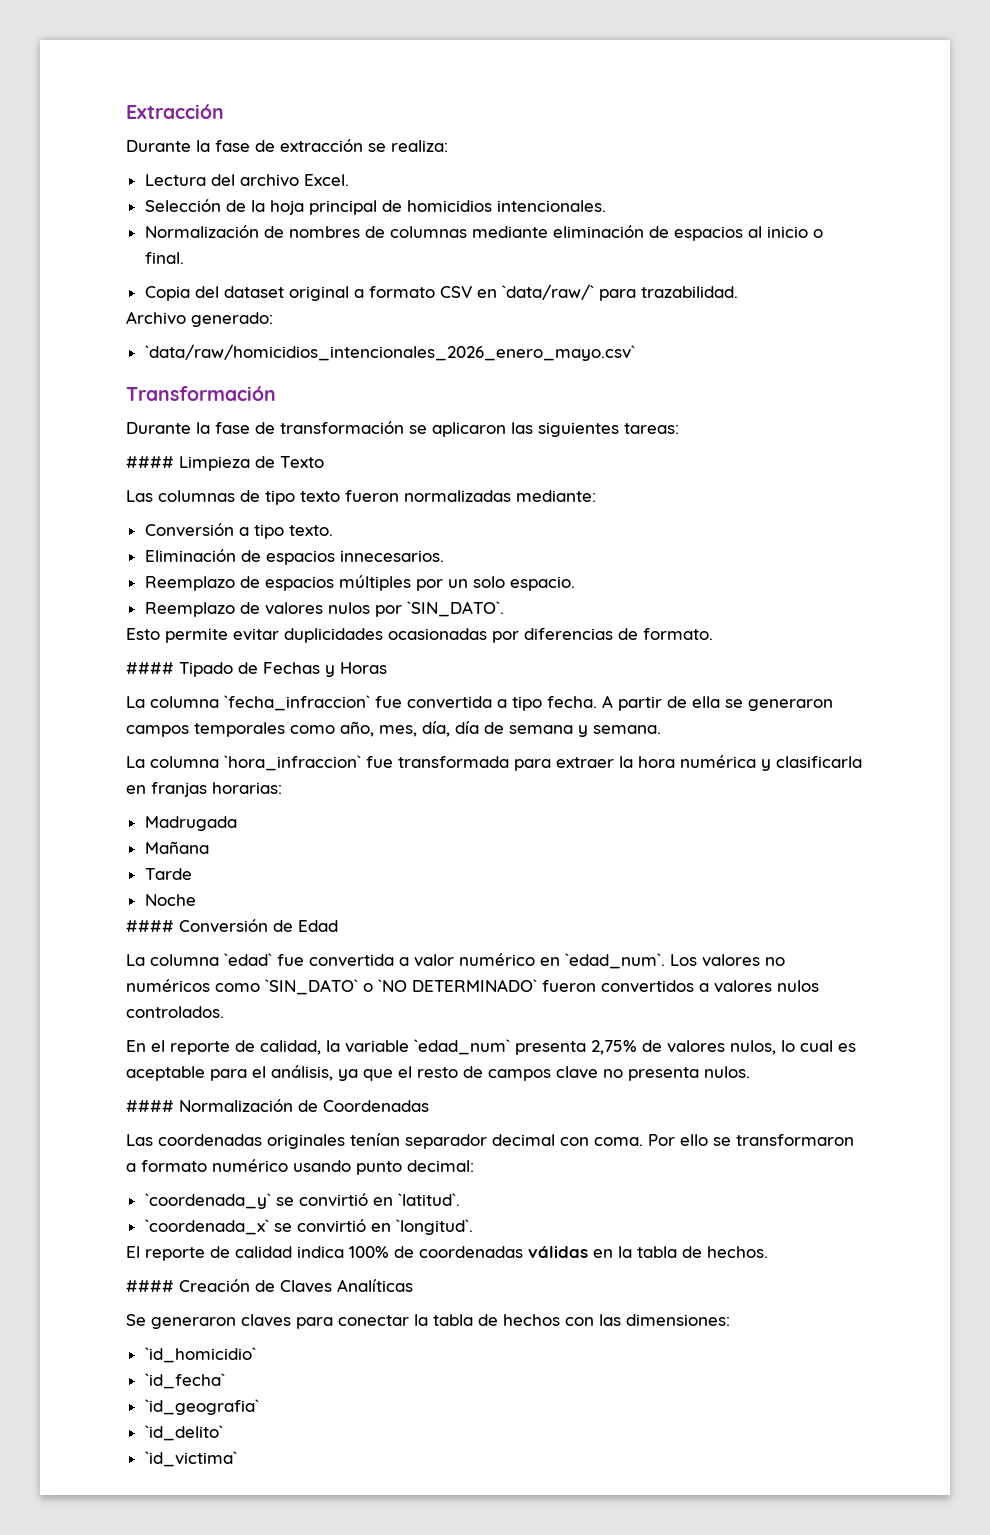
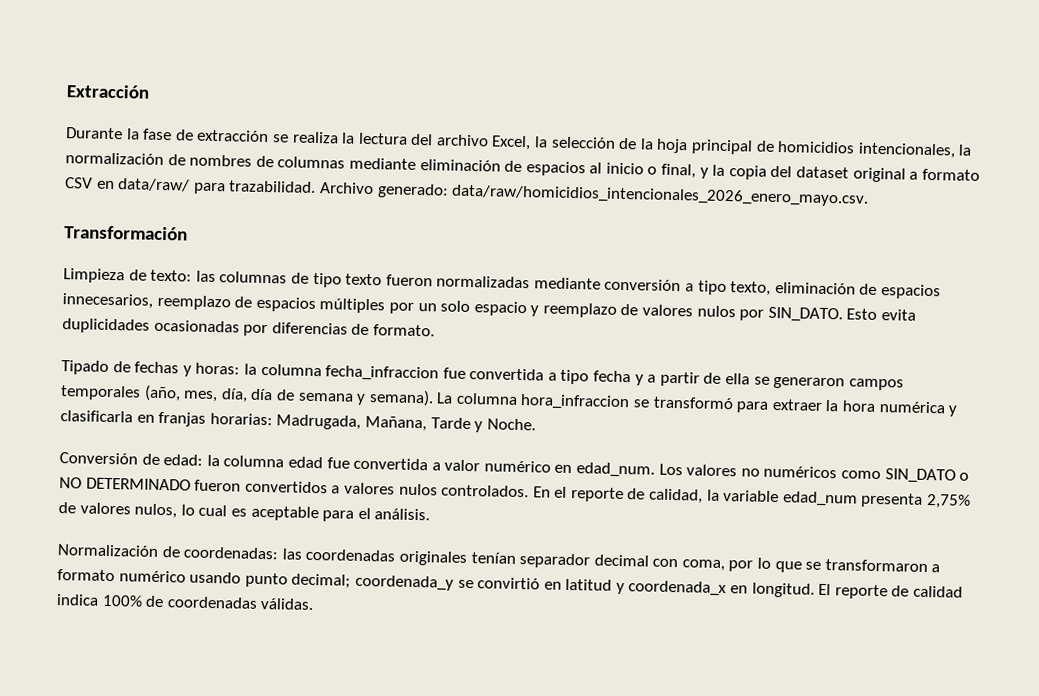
- Durante la fase de extracción se realiza:
- Lectura del archivo Excel.
- Selección de la hoja principal de homicidios intencionales.
- Normalización de nombres de columnas mediante eliminación de espacios al inicio o final.
- Copia del dataset original a formato CSV en `data/raw/` para trazabilidad.
- Archivo generado:
- `data/raw/homicidios_intencionales_2026_enero_mayo.csv`
+ Durante la fase de extracción se realiza la lectura del archivo Excel, la selección de la hoja principal de homicidios intencionales, la normalización de nombres de columnas mediante eliminación de espacios al inicio o final, y la copia del dataset original a formato CSV en data/raw/ para trazabilidad. Archivo generado: data/raw/homicidios_intencionales_2026_enero_mayo.csv.
- Durante la fase de transformación se aplicaron las siguientes tareas:
- #### Limpieza de Texto
- Las columnas de tipo texto fueron normalizadas mediante:
- Conversión a tipo texto.
- Eliminación de espacios innecesarios.
- Reemplazo de espacios múltiples por un solo espacio.
- Reemplazo de valores nulos por `SIN_DATO`.
- Esto permite evitar duplicidades ocasionadas por diferencias de formato.
+ Limpieza de texto: las columnas de tipo texto fueron normalizadas mediante conversión a tipo texto, eliminación de espacios innecesarios, reemplazo de espacios múltiples por un solo espacio y reemplazo de valores nulos por SIN_DATO. Esto evita duplicidades ocasionadas por diferencias de formato.
- #### Tipado de Fechas y Horas
- La columna `fecha_infraccion` fue convertida a tipo fecha. A partir de ella se generaron campos temporales como año, mes, día, día de semana y semana.
- La columna `hora_infraccion` fue transformada para extraer la hora numérica y clasificarla en franjas horarias:
- Madrugada
- Mañana
- Tarde
- Noche
- #### Conversión de Edad
- La columna `edad` fue convertida a valor numérico en `edad_num`.
+ Tipado de fechas y horas: la columna fecha_infraccion fue convertida a tipo fecha y a partir de ella se generaron campos temporales (año, mes, día, día de semana y semana). La columna hora_infraccion se transformó para extraer la hora numérica y clasificarla en franjas horarias: Madrugada, Mañana, Tarde y Noche.
+ Conversión de edad: la columna edad fue convertida a valor numérico en edad_num.
- Los valores no numéricos como `SIN_DATO` o `NO DETERMINADO` fueron convertidos a valores nulos controlados.
- En el reporte de calidad, la variable `edad_num` presenta 2,75% de valores nulos, lo cual es aceptable para el análisis, ya que el resto de campos clave no presenta nulos.
- #### Normalización de Coordenadas
- Las coordenadas originales tenían separador decimal con coma. Por ello se transformaron a formato numérico usando punto decimal:
- `coordenada_y` se convirtió en `latitud`.
- `coordenada_x` se convirtió en `longitud`.
- El reporte de calidad indica 100% de coordenadas válidas en la tabla de hechos.
- #### Creación de Claves Analíticas
- Se generaron claves para conectar la tabla de hechos con las dimensiones:
- `id_homicidio`
- `id_fecha`
- `id_geografia`
- `id_delito`
- `id_victima`
+ Los valores no numéricos como SIN_DATO o NO DETERMINADO fueron convertidos a valores nulos controlados. En el reporte de calidad, la variable edad_num presenta 2,75% de valores nulos, lo cual es aceptable para el análisis.
+ Normalización de coordenadas: las coordenadas originales tenían separador decimal con coma, por lo que se transformaron a formato numérico usando punto decimal; coordenada_y se convirtió en latitud y coordenada_x en longitud. El reporte de calidad indica 100% de coordenadas válidas.

